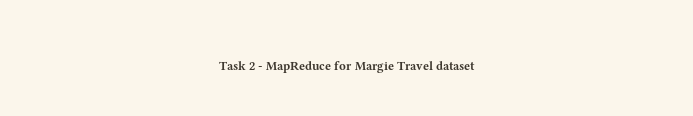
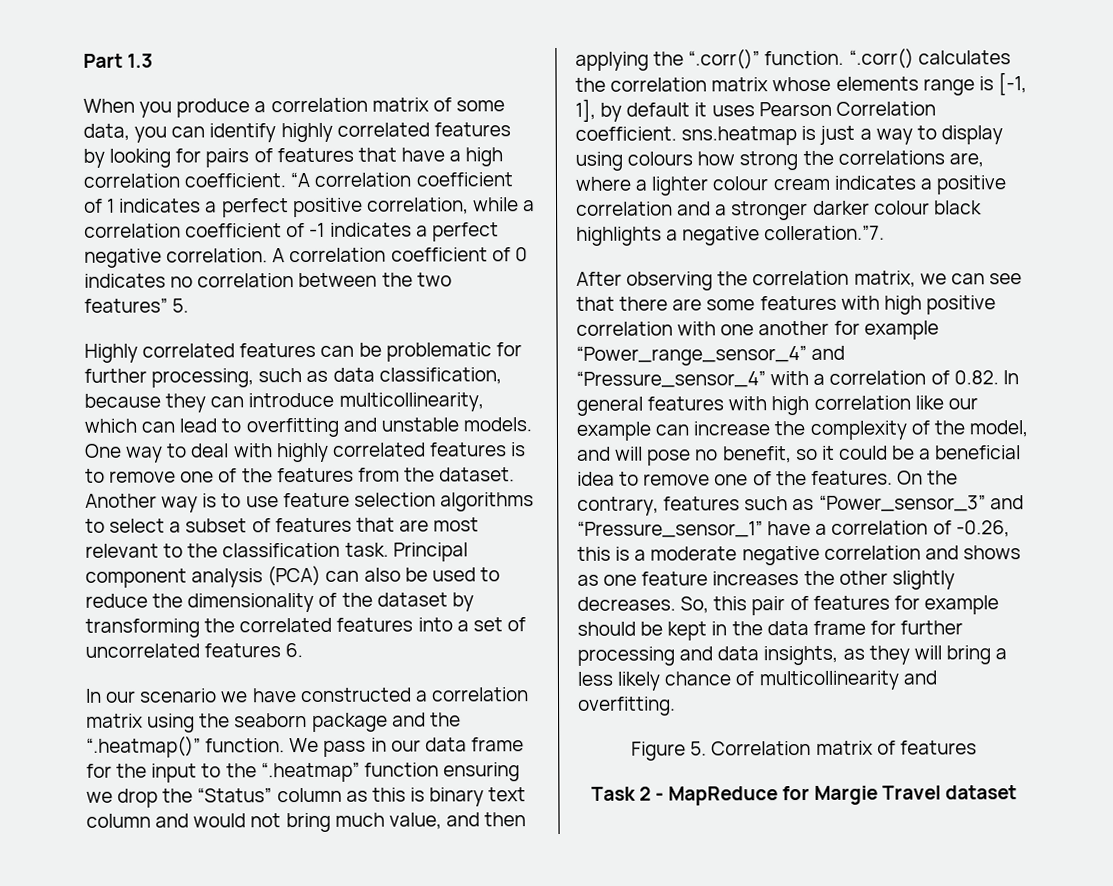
+ Part 1.3
+ When you produce a correlation matrix of some data, you can identify highly correlated features by looking for pairs of features that have a high correlation coefficient. “A correlation coefficient of 1 indicates a perfect positive correlation, while a correlation coefficient of -1 indicates a perfect negative correlation. A correlation coefficient of 0 indicates no correlation between the two features” 5.
+ Highly correlated features can be problematic for further processing, such as data classification, because they can introduce multicollinearity, which can lead to overfitting and unstable models. One way to deal with highly correlated features is to remove one of the features from the dataset. Another way is to use feature selection algorithms to select a subset of features that are most relevant to the classification task. Principal component analysis (PCA) can also be used to reduce the dimensionality of the dataset by transforming the correlated features into a set of uncorrelated features 6.
+ In our scenario we have constructed a correlation matrix using the seaborn package and the “.heatmap()” function. We pass in our data frame for the input to the “.heatmap” function ensuring we drop the “Status” column as this is binary text column and would not bring much value, and then applying the “.corr()” function. “.corr() calculates the correlation matrix whose elements range is [-1, 1], by default it uses Pearson Correlation coefficient. sns.heatmap is just a way to display using colours how strong the correlations are, where a lighter colour cream indicates a positive correlation and a stronger darker colour black highlights a negative colleration.”7.
+ After observing the correlation matrix, we can see that there are some features with high positive correlation with one another for example “Power_range_sensor_4” and “Pressure_sensor_4” with a correlation of 0.82. In general features with high correlation like our example can increase the complexity of the model, and will pose no benefit, so it could be a beneficial idea to remove one of the features. On the contrary, features such as “Power_sensor_3” and “Pressure_sensor_1” have a correlation of -0.26, this is a moderate negative correlation and shows as one feature increases the other slightly decreases. So, this pair of features for example should be kept in the data frame for further processing and data insights, as they will bring a less likely chance of multicollinearity and overfitting.
+ Figure 5. Correlation matrix of features

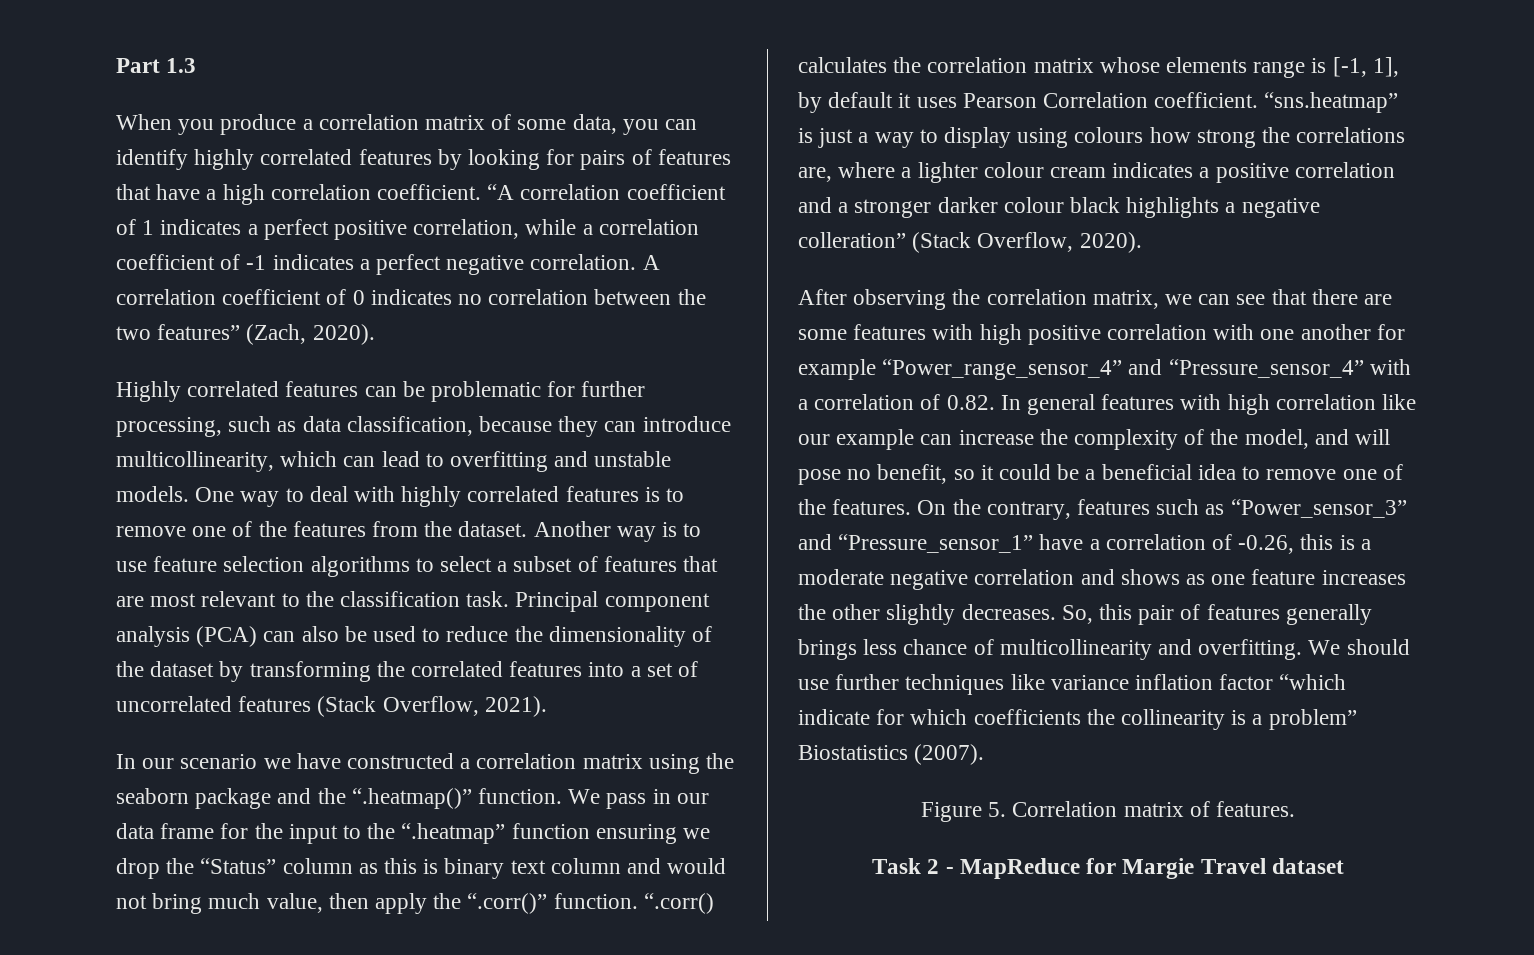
- A correlation coefficient of 0 indicates no correlation between the two features” 5.
+ A correlation coefficient of 0 indicates no correlation between the two features” (Zach, 2020).
- Principal component analysis (PCA) can also be used to reduce the dimensionality of the dataset by transforming the correlated features into a set of uncorrelated features 6.
+ Principal component analysis (PCA) can also be used to reduce the dimensionality of the dataset by transforming the correlated features into a set of uncorrelated features (Stack Overflow, 2021).
- We pass in our data frame for the input to the “.heatmap” function ensuring we drop the “Status” column as this is binary text column and would not bring much value, and then applying the “.corr()” function.
+ We pass in our data frame for the input to the “.heatmap” function ensuring we drop the “Status” column as this is binary text column and would not bring much value, then apply the “.corr()” function.
- “.corr() calculates the correlation matrix whose elements range is [-1, 1], by default it uses Pearson Correlation coefficient. sns.heatmap is just a way to display using colours how strong the correlations are, where a lighter colour cream indicates a positive correlation and a stronger darker colour black highlights a negative colleration.”7.
+ “.corr() calculates the correlation matrix whose elements range is [-1, 1], by default it uses Pearson Correlation coefficient. “sns.heatmap” is just a way to display using colours how strong the correlations are, where a lighter colour cream indicates a positive correlation and a stronger darker colour black highlights a negative colleration” (Stack Overflow, 2020).
- So, this pair of features for example should be kept in the data frame for further processing and data insights, as they will bring a less likely chance of multicollinearity and overfitting.
+ So, this pair of features generally brings less chance of multicollinearity and overfitting. We should use further techniques like variance inflation factor “which indicate for which coefficients the collinearity is a problem” Biostatistics (2007).
- Figure 5. Correlation matrix of features
+ Figure 5. Correlation matrix of features.

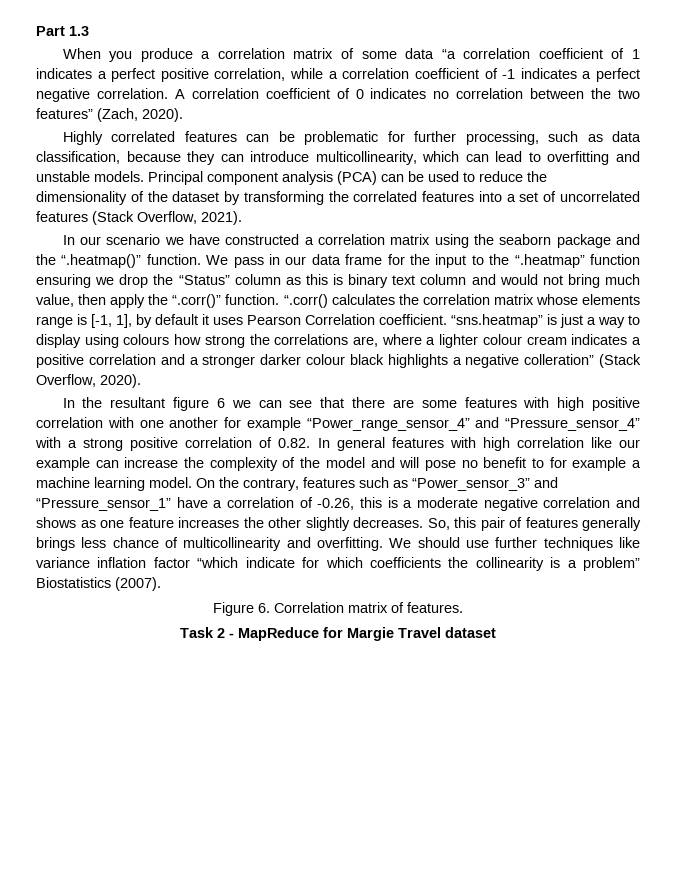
- When you produce a correlation matrix of some data, you can identify highly correlated features by looking for pairs of features that have a high correlation coefficient. “A correlation coefficient of 1 indicates a perfect positive correlation, while a correlation coefficient of -1 indicates a perfect negative correlation.
+ When you produce a correlation matrix of some data “a correlation coefficient of 1 indicates a perfect positive correlation, while a correlation coefficient of -1 indicates a perfect negative correlation.
- One way to deal with highly correlated features is to remove one of the features from the dataset. Another way is to use feature selection algorithms to select a subset of features that are most relevant to the classification task.
- Principal component analysis (PCA) can also be used to reduce the dimensionality of the dataset by transforming the correlated features into a set of uncorrelated features (Stack Overflow, 2021).
+ Principal component analysis (PCA) can be used to reduce the dimensionality of the dataset by transforming the correlated features into a set of uncorrelated features (Stack Overflow, 2021).
- After observing the correlation matrix, we can see that there are some features with high positive correlation with one another for example “Power_range_sensor_4” and “Pressure_sensor_4” with a correlation of 0.82. In general features with high correlation like our example can increase the complexity of the model, and will pose no benefit, so it could be a beneficial idea to remove one of the features.
+ In the resultant figure 6 we can see that there are some features with high positive correlation with one another for example “Power_range_sensor_4” and “Pressure_sensor_4” with a strong positive correlation of 0.82. In general features with high correlation like our example can increase the complexity of the model and will pose no benefit to for example a machine learning model.
- Figure 5. Correlation matrix of features.
+ Figure 6. Correlation matrix of features.

